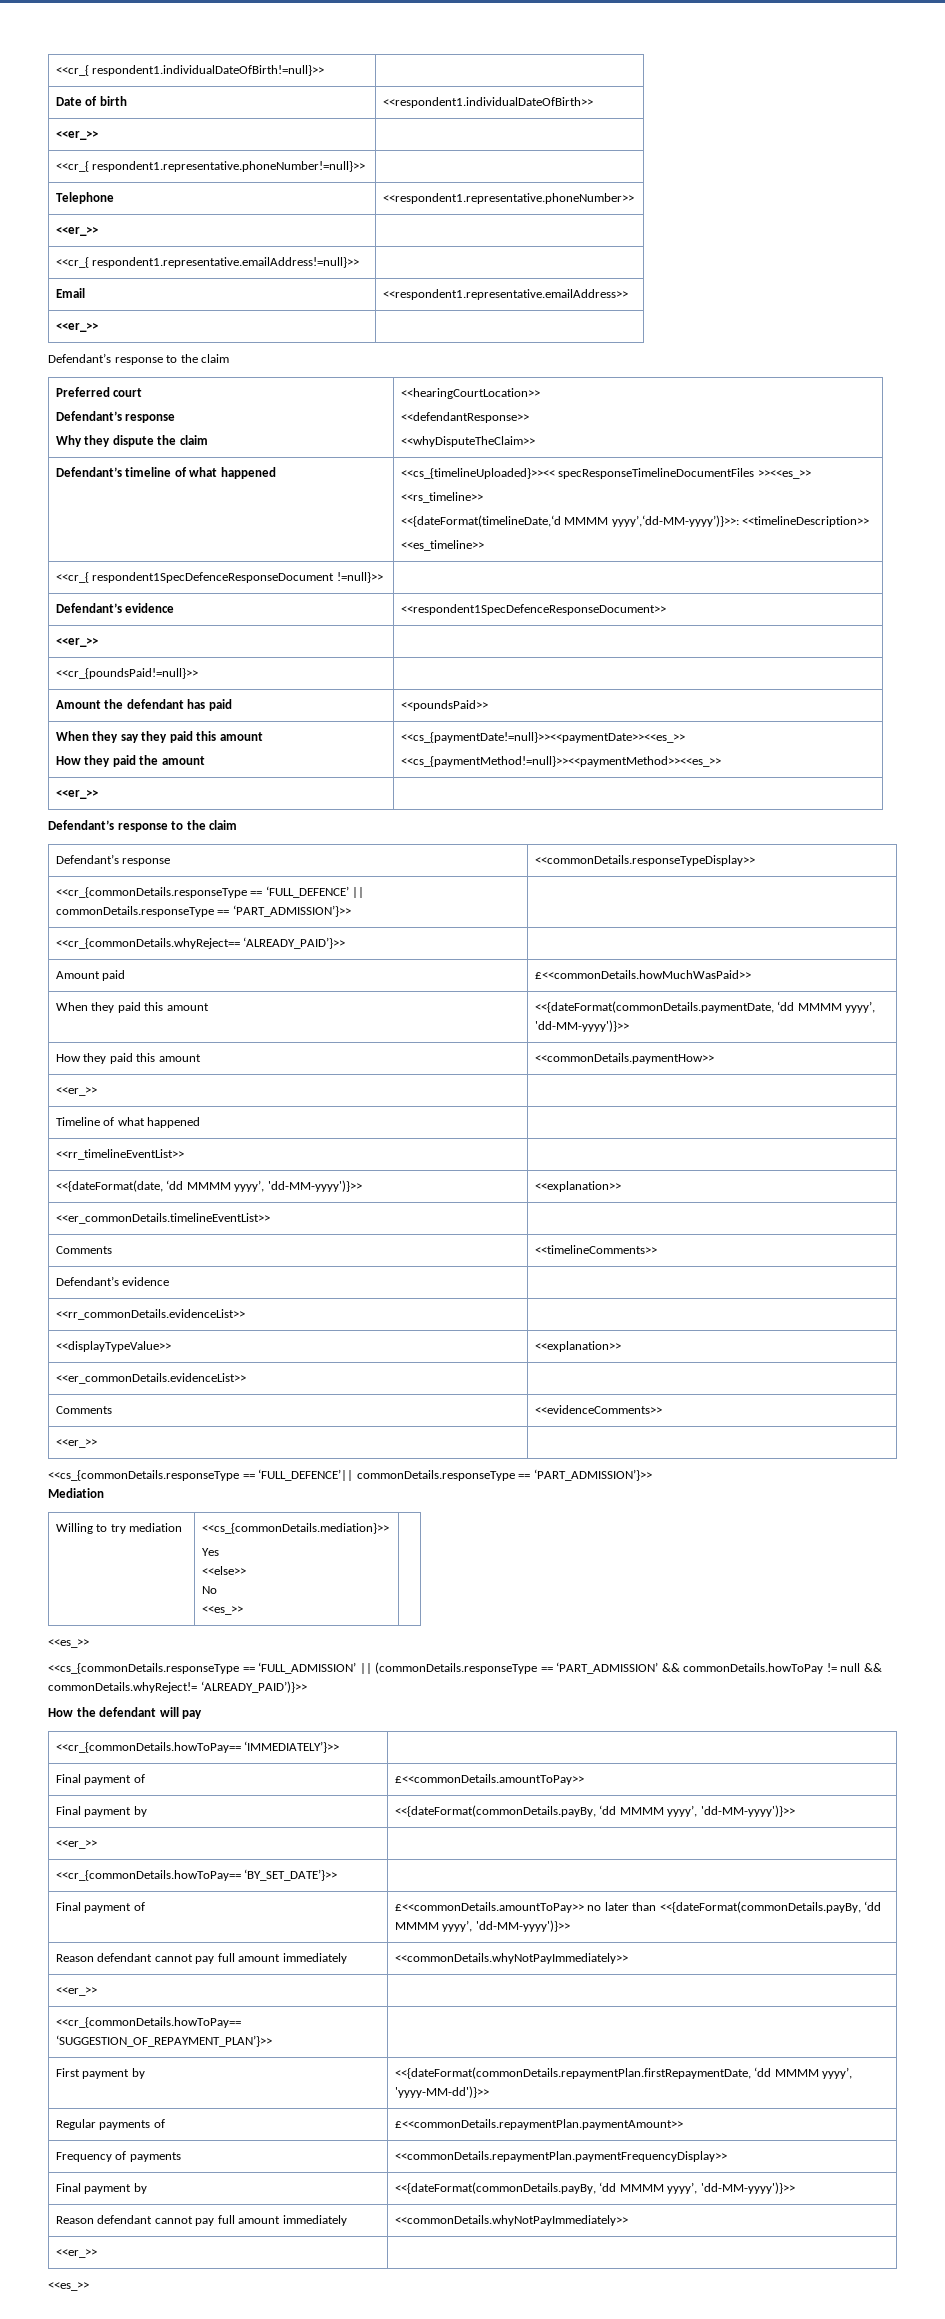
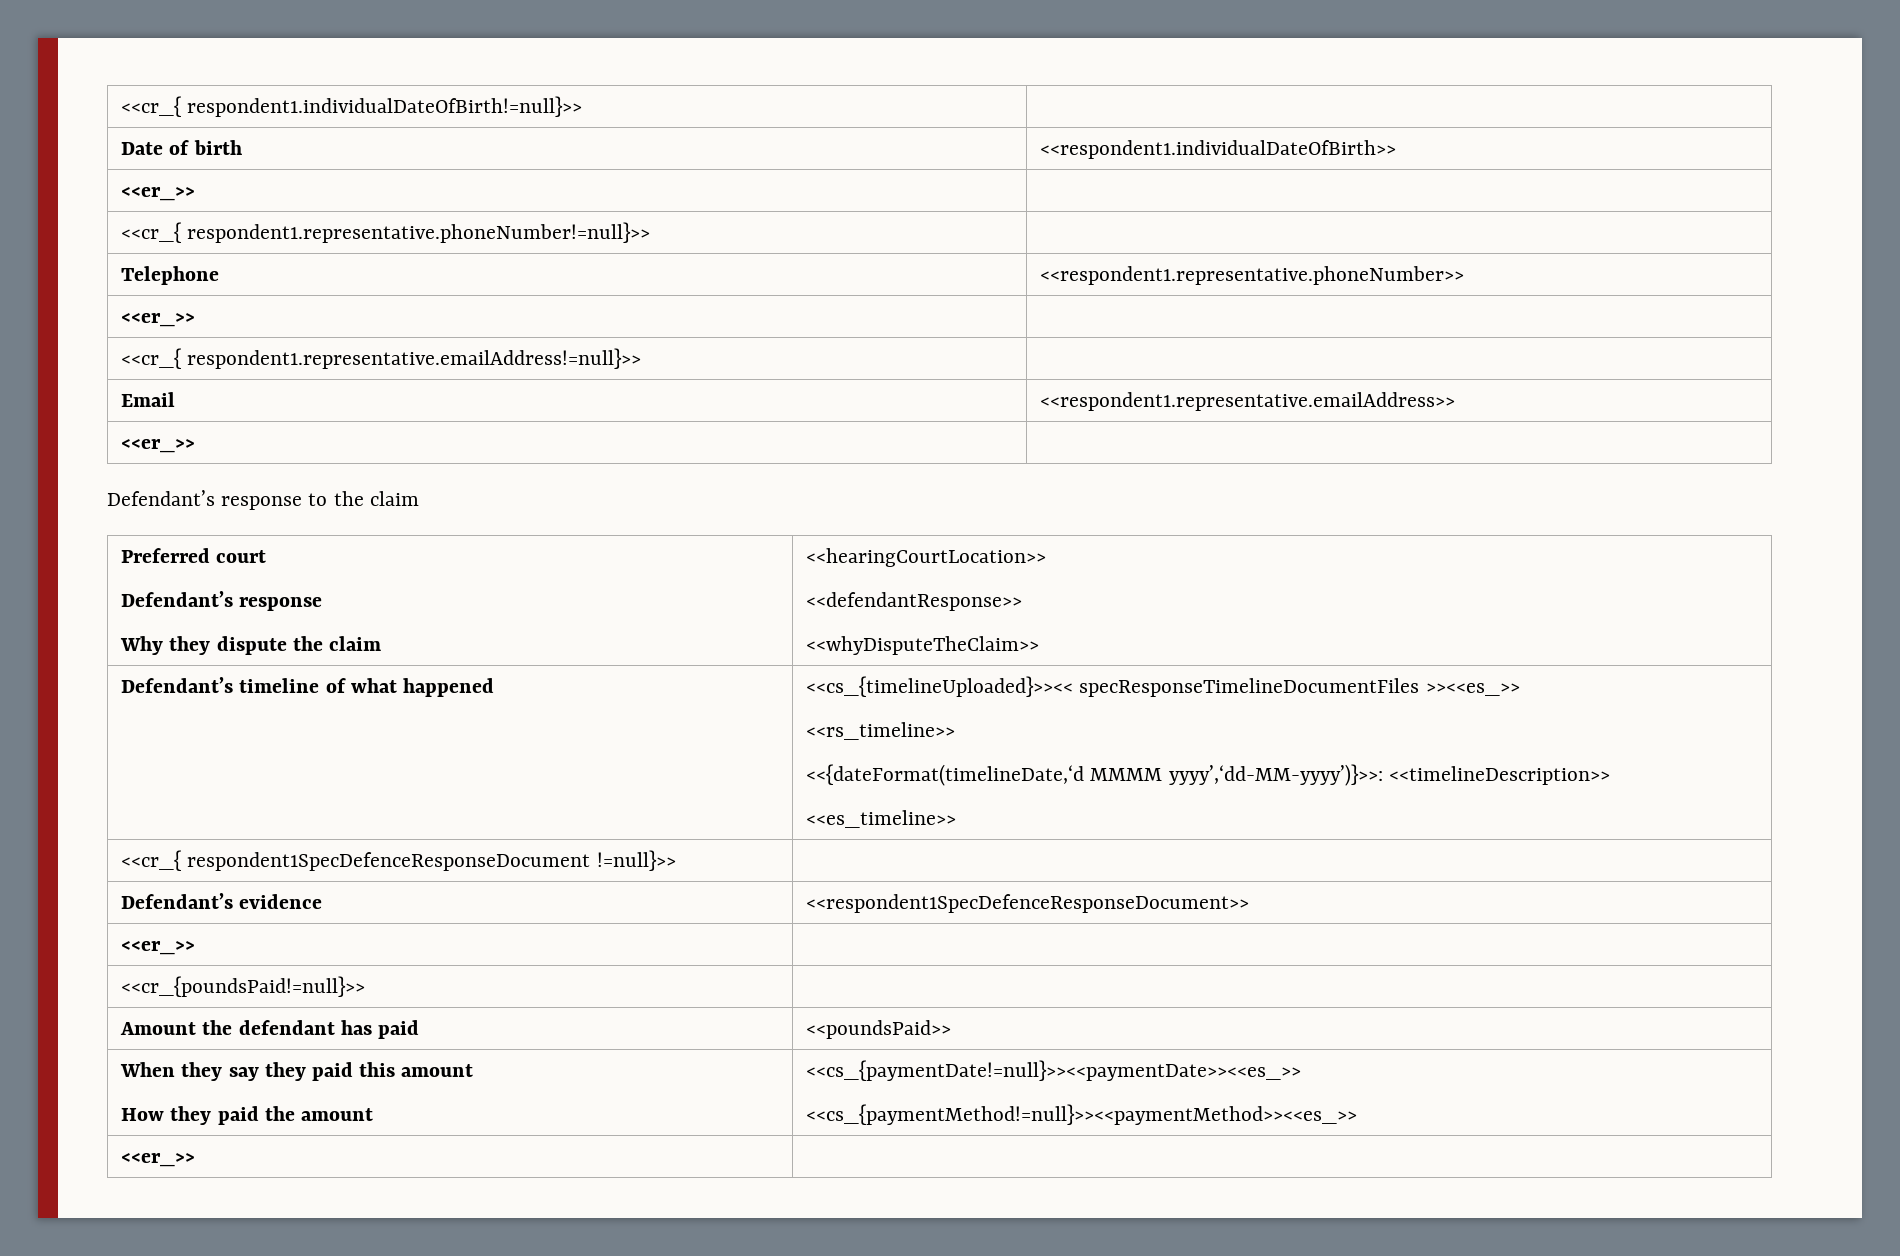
  When they say they paid this amount
  How they paid the amount | <<cs_{paymentDate!=null}>><<paymentDate>><<es_>>
  <<cs_{paymentMethod!=null}>><<paymentMethod>><<es_>>
  <<er_>> |
- Defendant’s response to the claim
- Defendant’s response | <<commonDetails.responseTypeDisplay>>
- <<cr_{commonDetails.responseType == ‘FULL_DEFENCE’ || commonDetails.responseType == ‘PART_ADMISSION’}>> |
- <<cr_{commonDetails.whyReject== ‘ALREADY_PAID’}>> |
- Amount paid | £<<commonDetails.howMuchWasPaid>>
- When they paid this amount | <<{dateFormat(commonDetails.paymentDate, ‘dd MMMM yyyy’, 'dd-MM-yyyy')}>>
- How they paid this amount | <<commonDetails.paymentHow>>
- <<er_>> |
- Timeline of what happened |
- <<rr_timelineEventList>> |
- <<{dateFormat(date, ‘dd MMMM yyyy’, 'dd-MM-yyyy')}>> | <<explanation>>
- <<er_commonDetails.timelineEventList>> |
- Comments | <<timelineComments>>
- Defendant’s evidence |
- <<rr_commonDetails.evidenceList>> |
- <<displayTypeValue>> | <<explanation>>
- <<er_commonDetails.evidenceList>> |
- Comments | <<evidenceComments>>
- <<er_>> |
- <<cs_{commonDetails.responseType == ‘FULL_DEFENCE’|| commonDetails.responseType == ‘PART_ADMISSION’}>>
- Mediation
- Willing to try mediation | <<cs_{commonDetails.mediation}>>
- Yes
- <<else>>
- No
- <<es_>> |
- <<es_>>
- <<cs_{commonDetails.responseType == ‘FULL_ADMISSION’ || (commonDetails.responseType == ‘PART_ADMISSION’ && commonDetails.howToPay != null && commonDetails.whyReject!= ‘ALREADY_PAID’)}>>
- How the defendant will pay
- <<cr_{commonDetails.howToPay== ‘IMMEDIATELY’}>> |
- Final payment of | £<<commonDetails.amountToPay>>
- Final payment by | <<{dateFormat(commonDetails.payBy, ‘dd MMMM yyyy’, 'dd-MM-yyyy')}>>
- <<er_>> |
- <<cr_{commonDetails.howToPay== ‘BY_SET_DATE’}>> |
- Final payment of | £<<commonDetails.amountToPay>> no later than <<{dateFormat(commonDetails.payBy, ‘dd MMMM yyyy’, 'dd-MM-yyyy')}>>
- Reason defendant cannot pay full amount immediately | <<commonDetails.whyNotPayImmediately>>
- <<er_>> |
- <<cr_{commonDetails.howToPay== ‘SUGGESTION_OF_REPAYMENT_PLAN’}>> |
- First payment by | <<{dateFormat(commonDetails.repaymentPlan.firstRepaymentDate, ‘dd MMMM yyyy’, 'yyyy-MM-dd')}>>
- Regular payments of | £<<commonDetails.repaymentPlan.paymentAmount>>
- Frequency of payments | <<commonDetails.repaymentPlan.paymentFrequencyDisplay>>
- Final payment by | <<{dateFormat(commonDetails.payBy, ‘dd MMMM yyyy’, 'dd-MM-yyyy')}>>
- Reason defendant cannot pay full amount immediately | <<commonDetails.whyNotPayImmediately>>
- <<er_>> |
- <<es_>>

